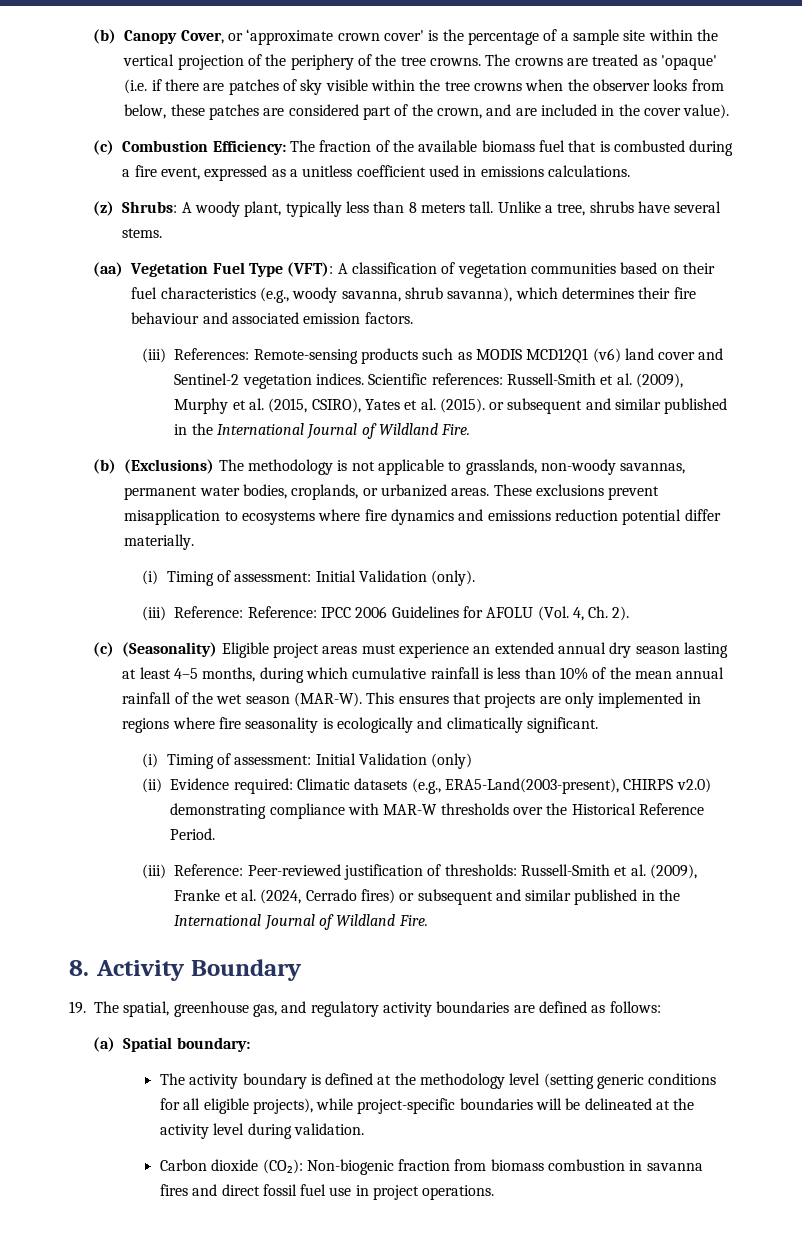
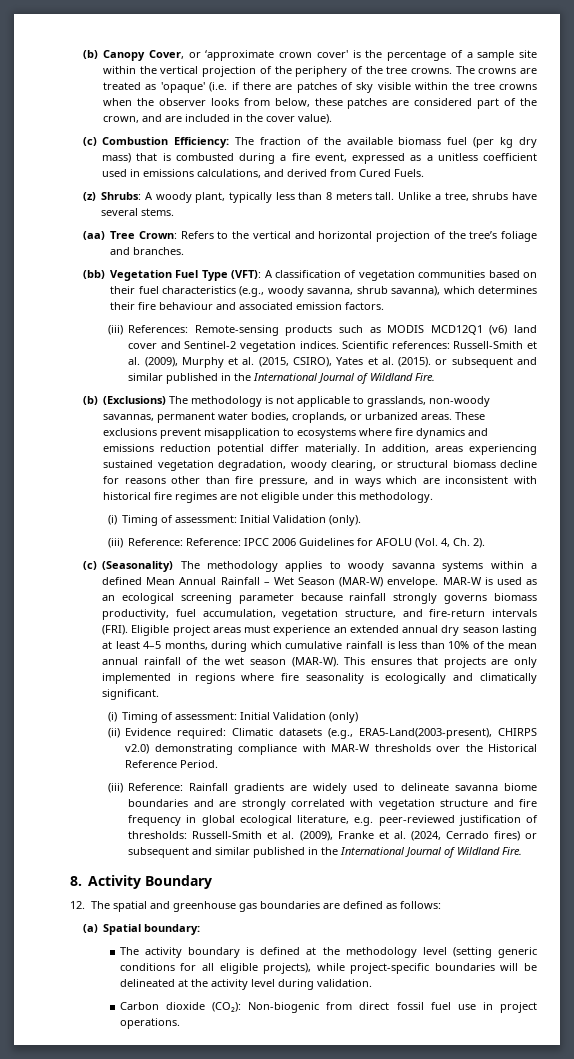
- (c) Combustion Efficiency: The fraction of the available biomass fuel that is combusted during a fire event, expressed as a unitless coefficient used in emissions calculations.
+ (c) Combustion Efficiency: The fraction of the available biomass fuel (per kg dry mass) that is combusted during a fire event, expressed as a unitless coefficient used in emissions calculations, and derived from Cured Fuels.
- (aa) Vegetation Fuel Type (VFT): A classification of vegetation communities based on their fuel characteristics (e.g., woody savanna, shrub savanna), which determines their fire behaviour and associated emission factors.
+ (aa) Tree Crown: Refers to the vertical and horizontal projection of the tree’s foliage and branches.
+ (bb) Vegetation Fuel Type (VFT): A classification of vegetation communities based on their fuel characteristics (e.g., woody savanna, shrub savanna), which determines their fire behaviour and associated emission factors.
+ In addition, areas experiencing sustained vegetation degradation, woody clearing, or structural biomass decline for reasons other than fire pressure, and in ways which are inconsistent with historical fire regimes are not eligible under this methodology.
- (c) (Seasonality) Eligible project areas must experience an extended annual dry season lasting at least 4–5 months, during which cumulative rainfall is less than 10% of the mean annual rainfall of the wet season (MAR-W).
+ (c) (Seasonality) The methodology applies to woody savanna systems within a defined Mean Annual Rainfall – Wet Season (MAR-W) envelope. MAR-W is used as an ecological screening parameter because rainfall strongly governs biomass productivity, fuel accumulation, vegetation structure, and fire-return intervals (FRI). Eligible project areas must experience an extended annual dry season lasting at least 4–5 months, during which cumulative rainfall is less than 10% of the mean annual rainfall of the wet season (MAR-W).
- (iii) Reference: Peer-reviewed justification of thresholds: Russell-Smith et al. (2009), Franke et al. (2024, Cerrado fires) or subsequent and similar published in the International Journal of Wildland Fire.
+ (iii) Reference: Rainfall gradients are widely used to delineate savanna biome boundaries and are strongly correlated with vegetation structure and fire frequency in global ecological literature, e.g. peer-reviewed justification of thresholds: Russell-Smith et al. (2009), Franke et al. (2024, Cerrado fires) or subsequent and similar published in the International Journal of Wildland Fire.
- 19. The spatial, greenhouse gas, and regulatory activity boundaries are defined as follows:
+ 12. The spatial and greenhouse gas boundaries are defined as follows:
- Carbon dioxide (CO₂): Non-biogenic fraction from biomass combustion in savanna fires and direct fossil fuel use in project operations.
+ Carbon dioxide (CO₂): Non-biogenic from direct fossil fuel use in project operations.

